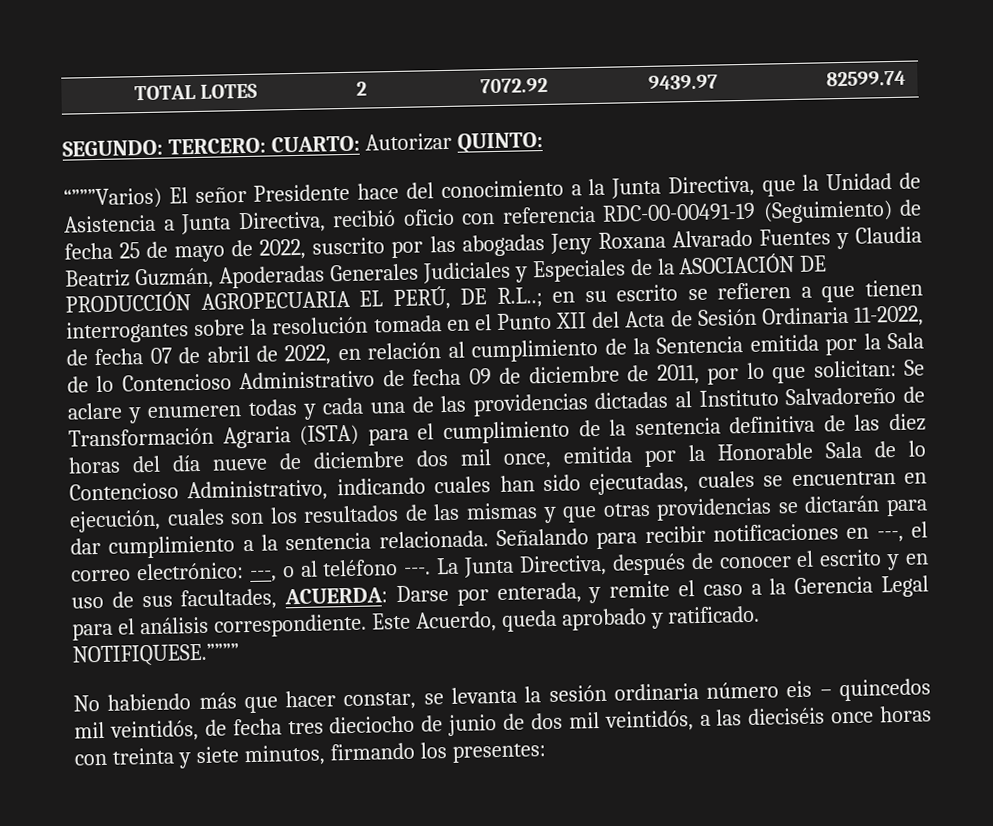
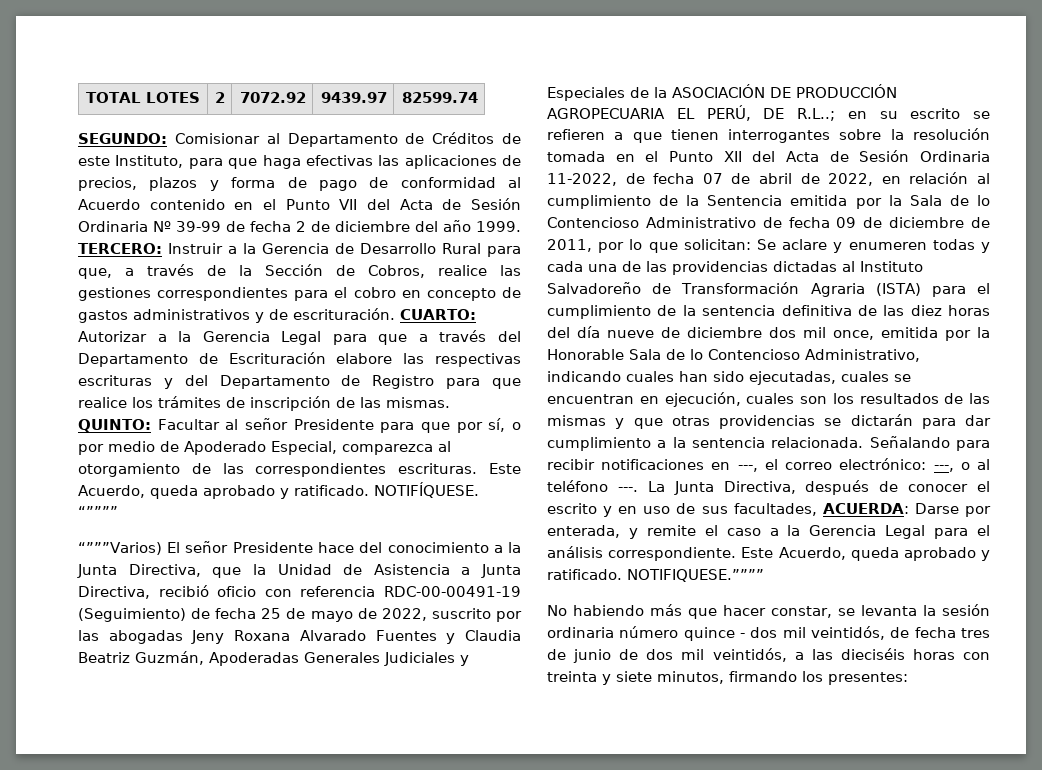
- SEGUNDO: TERCERO: CUARTO: Autorizar QUINTO:
+ SEGUNDO: Comisionar al Departamento de Créditos de este Instituto, para que haga efectivas las aplicaciones de precios, plazos y forma de pago de conformidad al Acuerdo contenido en el Punto VII del Acta de Sesión Ordinaria Nº 39-99 de fecha 2 de diciembre del año 1999. TERCERO: Instruir a la Gerencia de Desarrollo Rural para que, a través de la Sección de Cobros, realice las gestiones correspondientes para el cobro en concepto de gastos administrativos y de escrituración. CUARTO: Autorizar a la Gerencia Legal para que a través del Departamento de Escrituración elabore las respectivas escrituras y del Departamento de Registro para que realice los trámites de inscripción de las mismas. QUINTO: Facultar al señor Presidente para que por sí, o por medio de Apoderado Especial, comparezca al otorgamiento de las correspondientes escrituras. Este Acuerdo, queda aprobado y ratificado. NOTIFÍQUESE. “””””
- No habiendo más que hacer constar, se levanta la sesión ordinaria número eis – quincedos mil veintidós, de fecha tres dieciocho de junio de dos mil veintidós, a las dieciséis once horas con treinta y siete minutos, firmando los presentes:
+ No habiendo más que hacer constar, se levanta la sesión ordinaria número quince - dos mil veintidós, de fecha tres de junio de dos mil veintidós, a las dieciséis horas con treinta y siete minutos, firmando los presentes:

